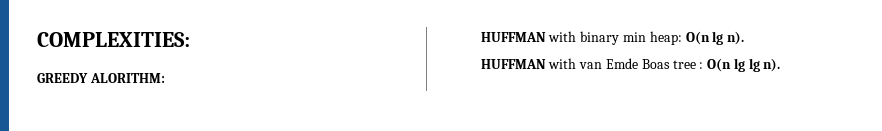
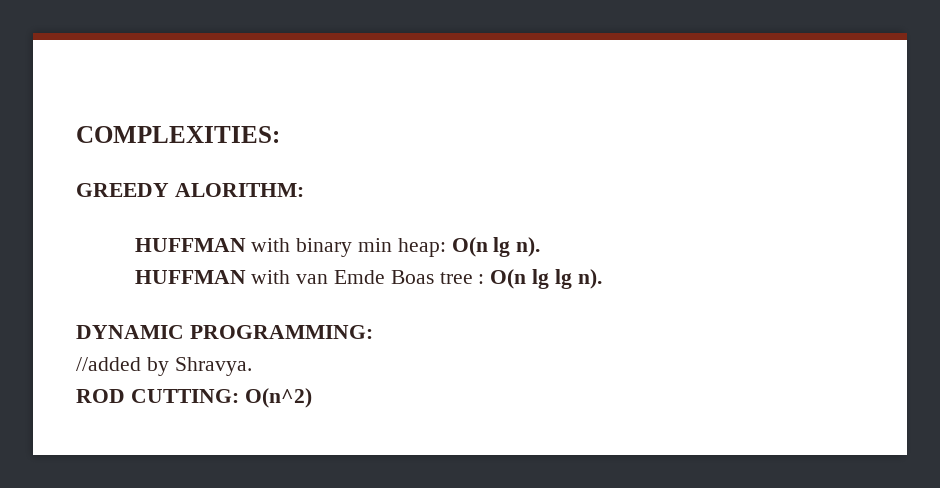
+ DYNAMIC PROGRAMMING:
+ //added by Shravya.
+ ROD CUTTING: O(n^2)

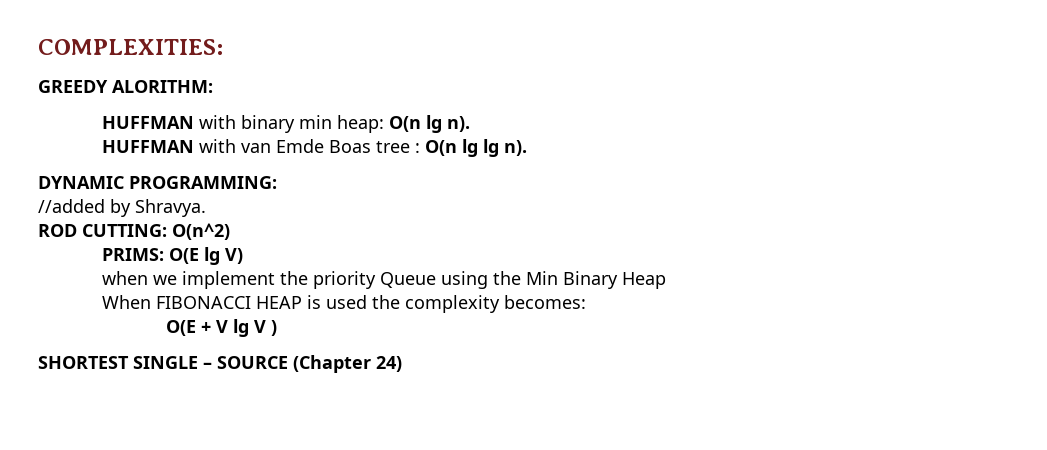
+ PRIMS: O(E lg V)
+ when we implement the priority Queue using the Min Binary Heap
+ When FIBONACCI HEAP is used the complexity becomes:
+ O(E + V lg V )
+ SHORTEST SINGLE – SOURCE (Chapter 24)

